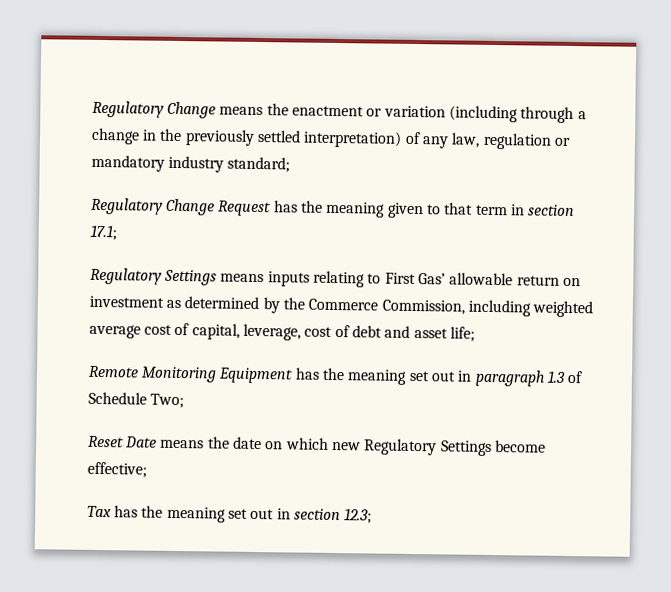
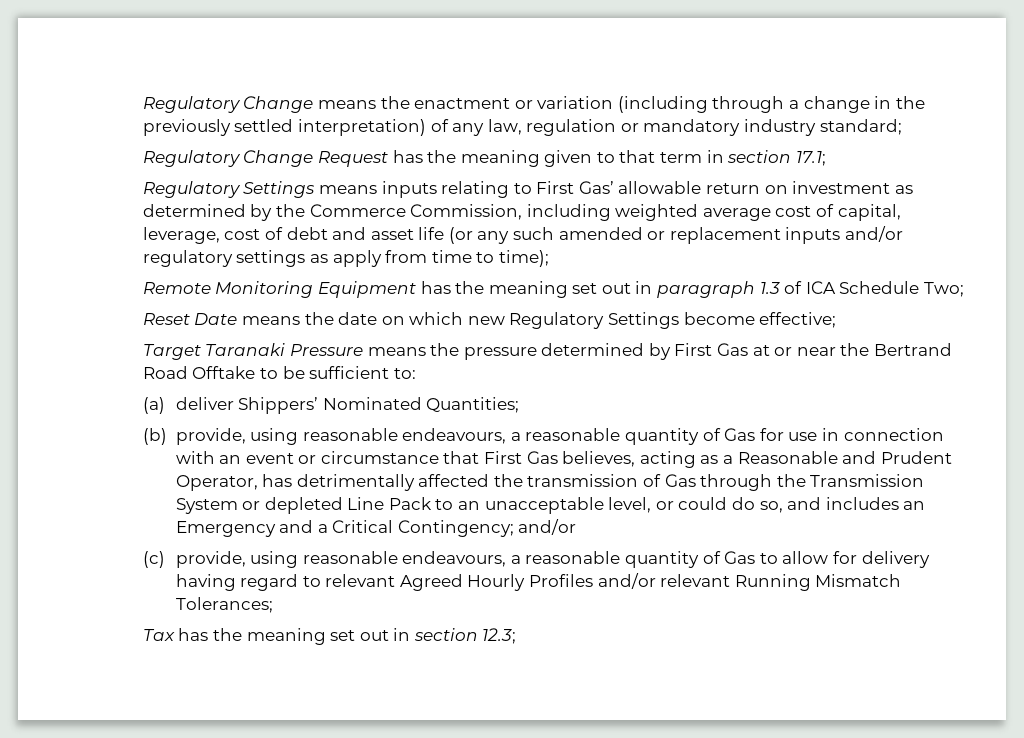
- Regulatory Settings means inputs relating to First Gas’ allowable return on investment as determined by the Commerce Commission, including weighted average cost of capital, leverage, cost of debt and asset life;
+ Regulatory Settings means inputs relating to First Gas’ allowable return on investment as determined by the Commerce Commission, including weighted average cost of capital, leverage, cost of debt and asset life (or any such amended or replacement inputs and/or regulatory settings as apply from time to time);
- Remote Monitoring Equipment has the meaning set out in paragraph 1.3 of Schedule Two;
+ Remote Monitoring Equipment has the meaning set out in paragraph 1.3 of ICA Schedule Two;
+ Target Taranaki Pressure means the pressure determined by First Gas at or near the Bertrand Road Offtake to be sufficient to:
+ (a) deliver Shippers’ Nominated Quantities;
+ (b) provide, using reasonable endeavours, a reasonable quantity of Gas for use in connection with an event or circumstance that First Gas believes, acting as a Reasonable and Prudent Operator, has detrimentally affected the transmission of Gas through the Transmission System or depleted Line Pack to an unacceptable level, or could do so, and includes an Emergency and a Critical Contingency; and/or
+ (c) provide, using reasonable endeavours, a reasonable quantity of Gas to allow for delivery having regard to relevant Agreed Hourly Profiles and/or relevant Running Mismatch Tolerances;

